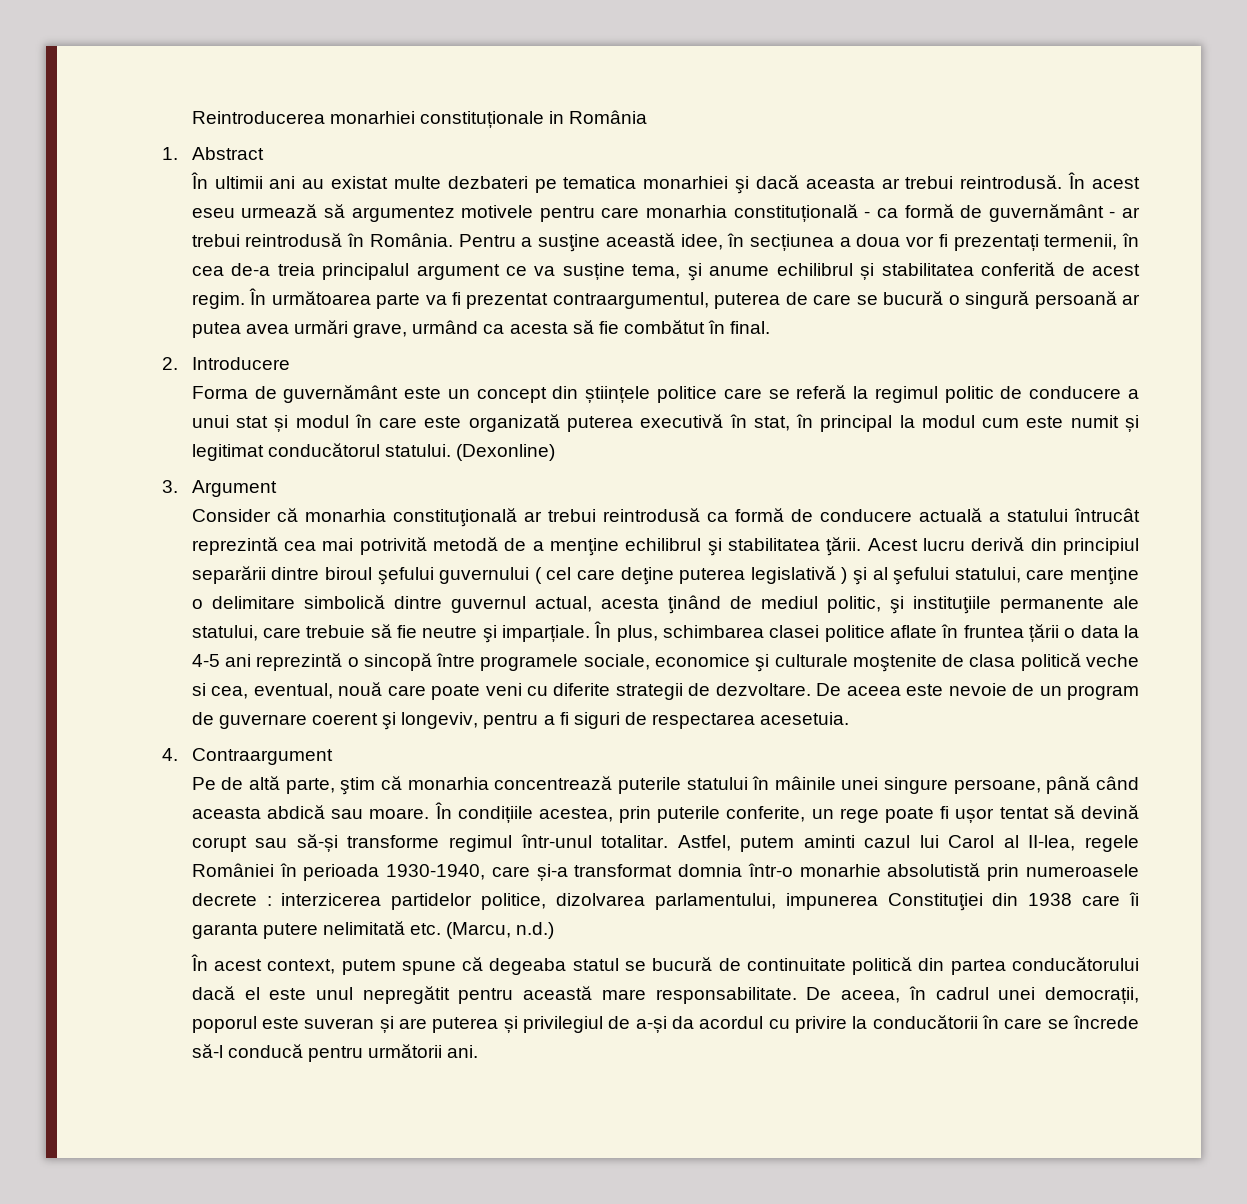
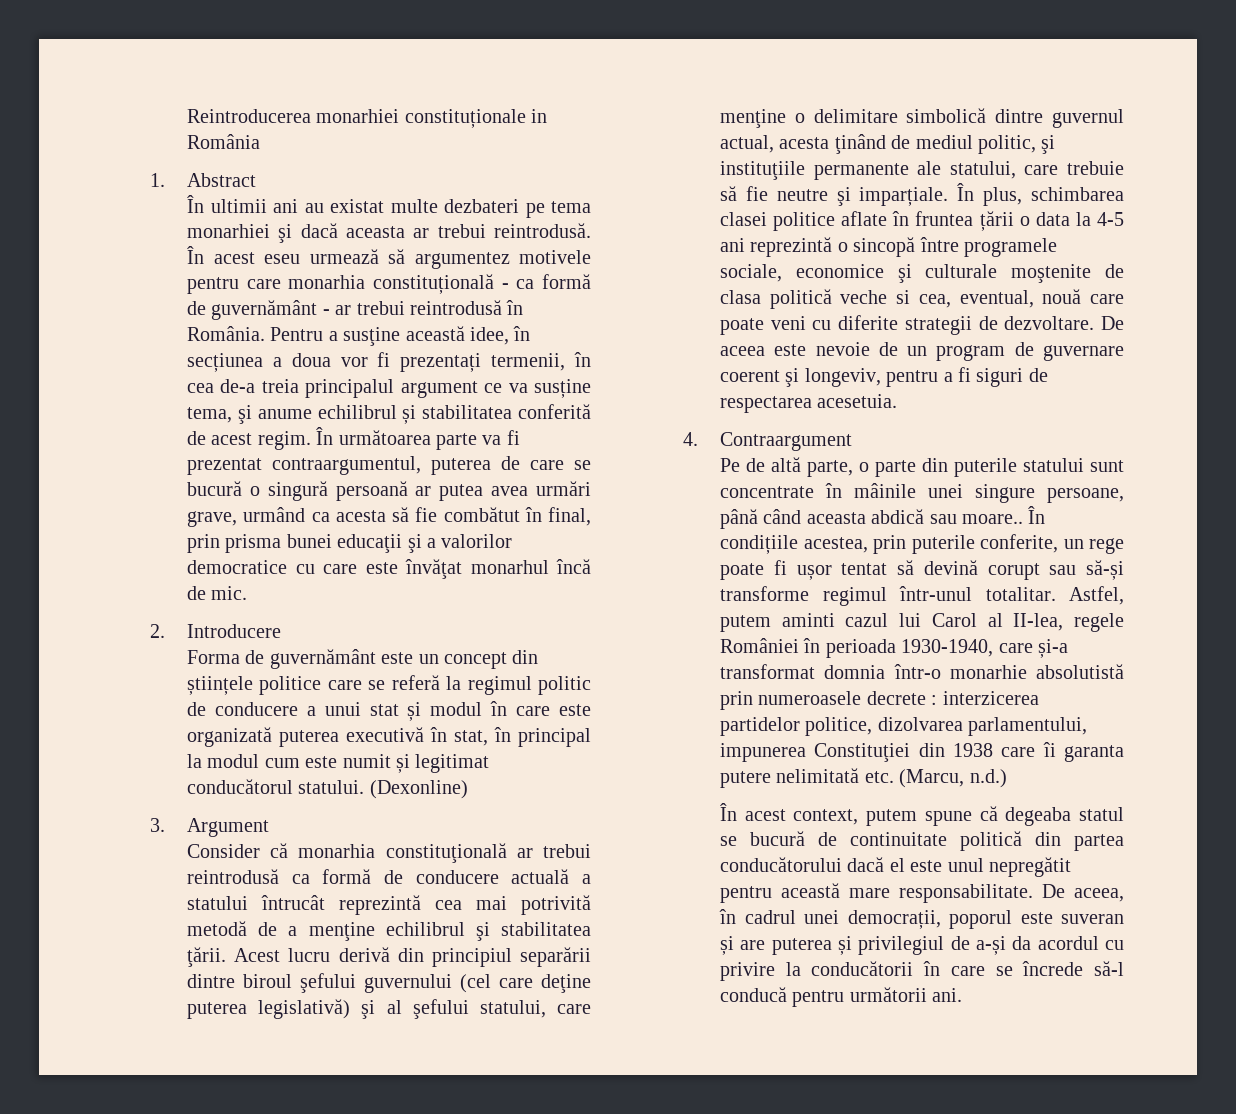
- În ultimii ani au existat multe dezbateri pe tematica monarhiei şi dacă aceasta ar trebui reintrodusă.
+ În ultimii ani au existat multe dezbateri pe tema monarhiei şi dacă aceasta ar trebui reintrodusă.
- În următoarea parte va fi prezentat contraargumentul, puterea de care se bucură o singură persoană ar putea avea urmări grave, urmând ca acesta să fie combătut în final.
+ În următoarea parte va fi prezentat contraargumentul, puterea de care se bucură o singură persoană ar putea avea urmări grave, urmând ca acesta să fie combătut în final, prin prisma bunei educaţii şi a valorilor democratice cu care este învăţat monarhul încă de mic.
- Acest lucru derivă din principiul separării dintre biroul şefului guvernului ( cel care deţine puterea legislativă ) şi al şefului statului, care menţine o delimitare simbolică dintre guvernul actual, acesta ţinând de mediul politic, şi instituţiile permanente ale statului, care trebuie să fie neutre şi imparțiale.
+ Acest lucru derivă din principiul separării dintre biroul şefului guvernului (cel care deţine puterea legislativă) şi al şefului statului, care menţine o delimitare simbolică dintre guvernul actual, acesta ţinând de mediul politic, şi instituţiile permanente ale statului, care trebuie să fie neutre şi imparțiale.
- Pe de altă parte, ştim că monarhia concentrează puterile statului în mâinile unei singure persoane, până când aceasta abdică sau moare.
+ Pe de altă parte, o parte din puterile statului sunt concentrate în mâinile unei singure persoane, până când aceasta abdică sau moare..

